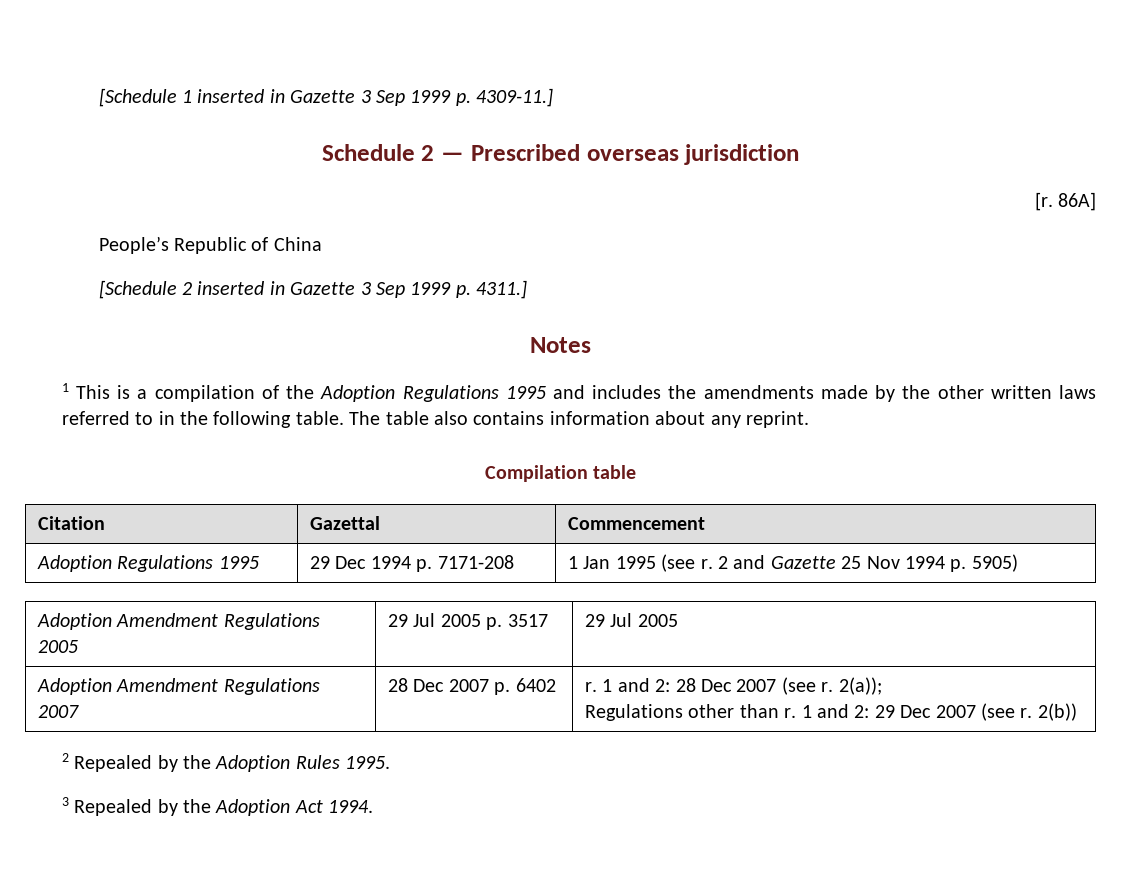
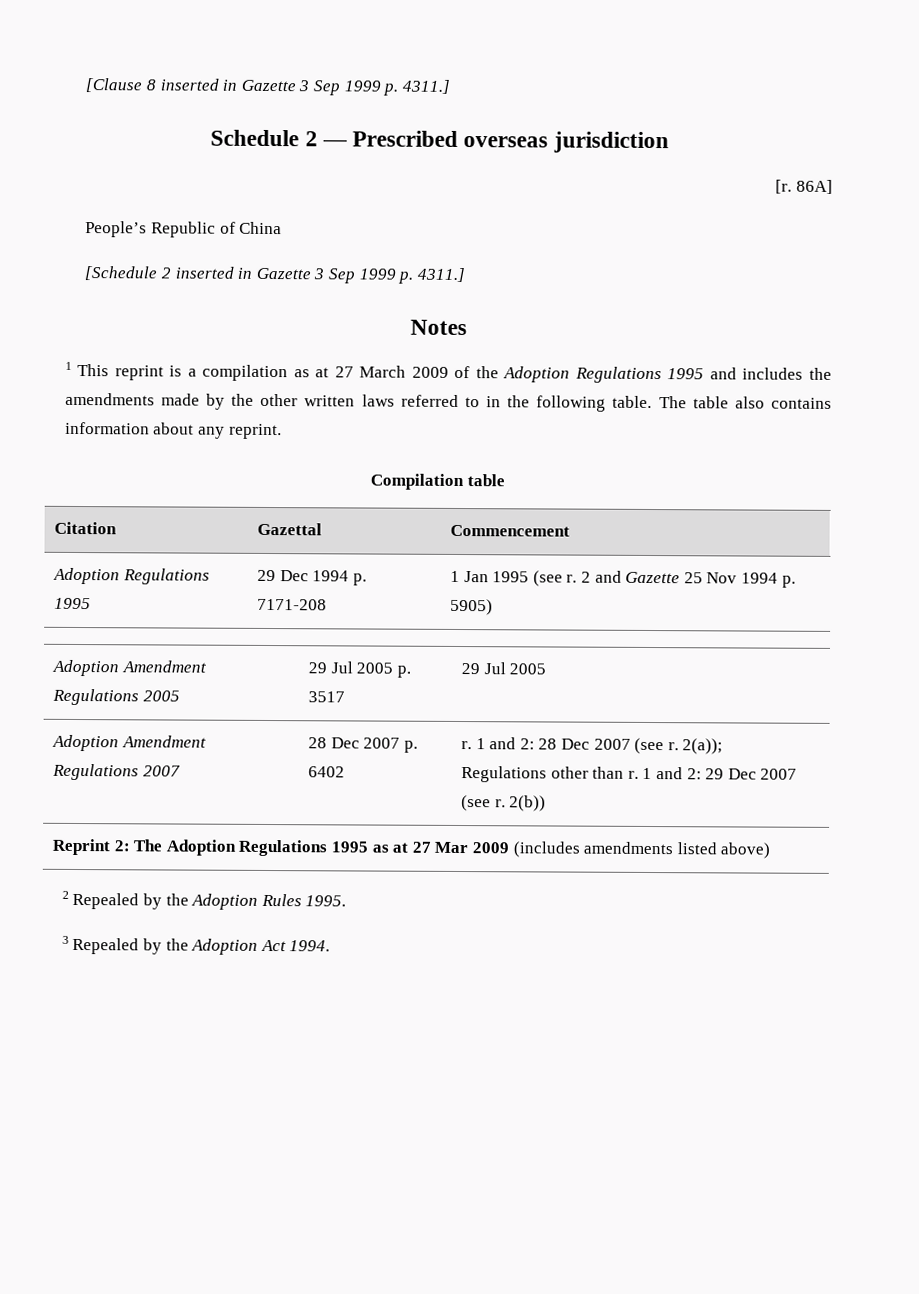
- [Schedule 1 inserted in Gazette 3 Sep 1999 p. 4309-11.]
+ [Clause 8 inserted in Gazette 3 Sep 1999 p. 4311.]
- 1 This is a compilation of the Adoption Regulations 1995 and includes the amendments made by the other written laws referred to in the following table.
+ 1 This reprint is a compilation as at 27 March 2009 of the Adoption Regulations 1995 and includes the amendments made by the other written laws referred to in the following table.
+ Reprint 2: The Adoption Regulations 1995 as at 27 Mar 2009 (includes amendments listed above)

